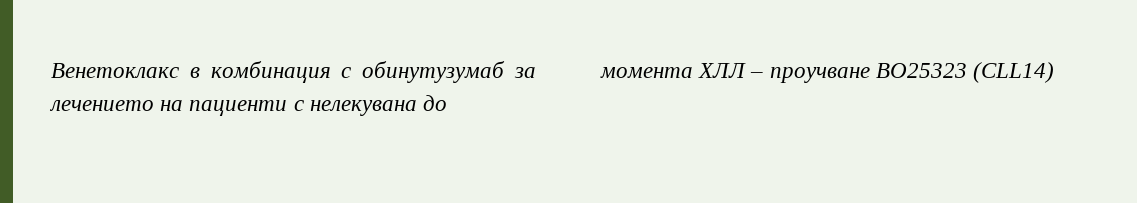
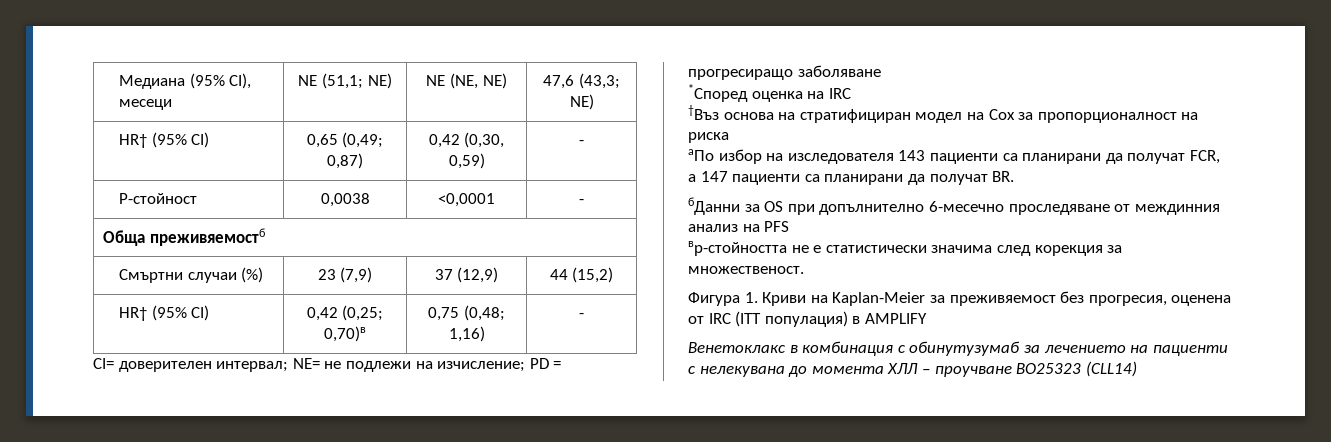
+ Медиана (95% CI), месеци | NE (51,1; NE) | NE (NE, NE) | 47,6 (43,3; NE)
+ HR† (95% CI) | 0,65 (0,49; 0,87) | 0,42 (0,30, 0,59) | -
+ P-стойност | 0,0038 | ˂0,0001 | -
+ Обща преживяемостб
+ Смъртни случаи (%) | 23 (7,9) | 37 (12,9) | 44 (15,2)
+ HR† (95% CI) | 0,42 (0,25; 0,70)в | 0,75 (0,48; 1,16) | -
+ CI= доверителен интервал; NE= не подлежи на изчисление; PD = прогресиращо заболяване
+ *Според оценка на IRC
+ †Въз основа на стратифициран модел на Cox за пропорционалност на риска
+ аПо избор на изследователя 143 пациенти са планирани да получат FCR, а 147 пациенти са планирани да получат BR.
+ бДанни за OS при допълнително 6-месечно проследяване от междинния анализ на PFS
+ вp-стойността не е статистически значима след корекция за множественост.
+ Фигура 1. Криви на Kaplan-Meier за преживяемост без прогресия, оценена от IRC (ITT популация) в AMPLIFY

